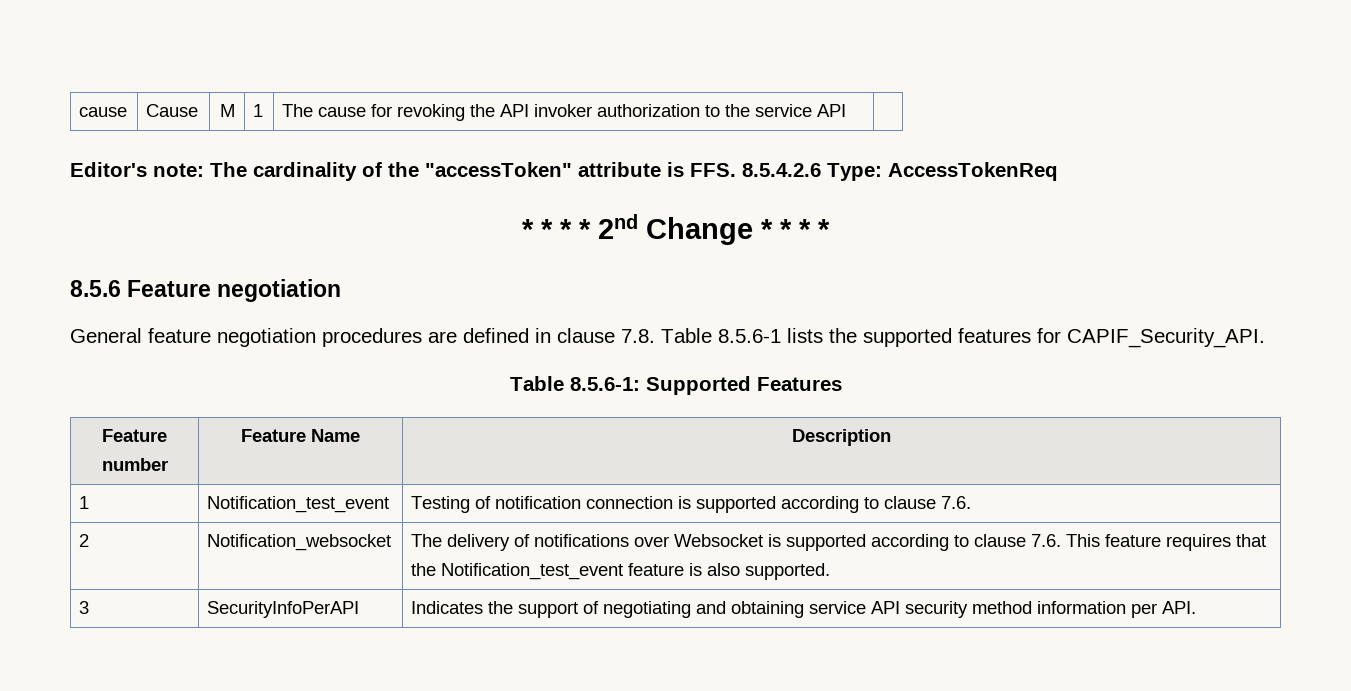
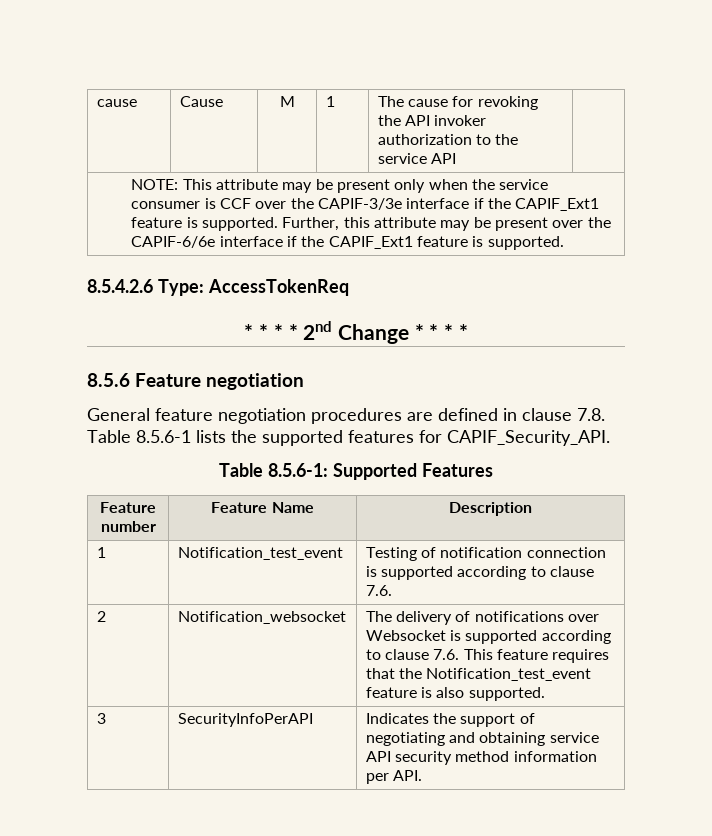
- Editor's note: The cardinality of the "accessToken" attribute is FFS. 8.5.4.2.6 Type: AccessTokenReq
+ NOTE: This attribute may be present only when the service consumer is CCF over the CAPIF-3/3e interface if the CAPIF_Ext1 feature is supported. Further, this attribute may be present over the CAPIF-6/6e interface if the CAPIF_Ext1 feature is supported.
+ 8.5.4.2.6 Type: AccessTokenReq

